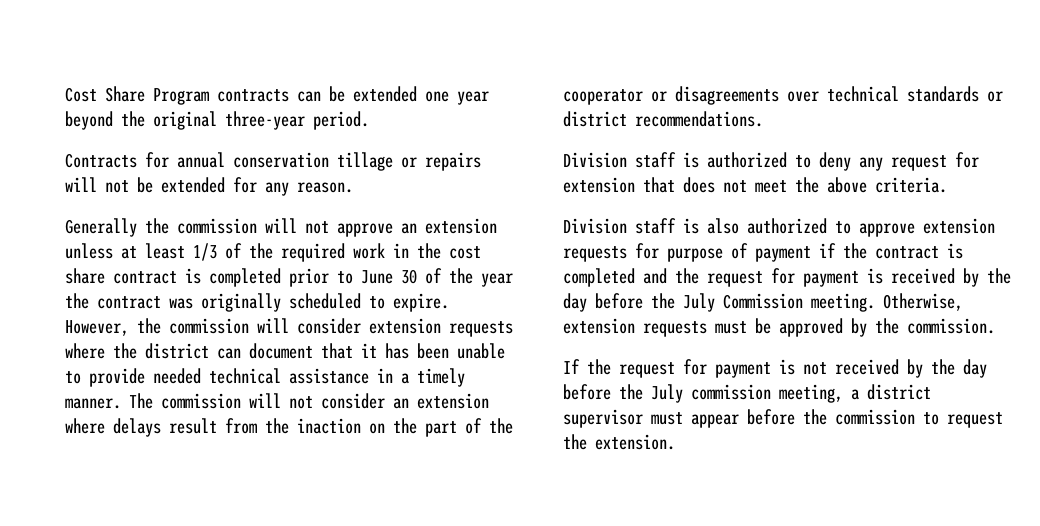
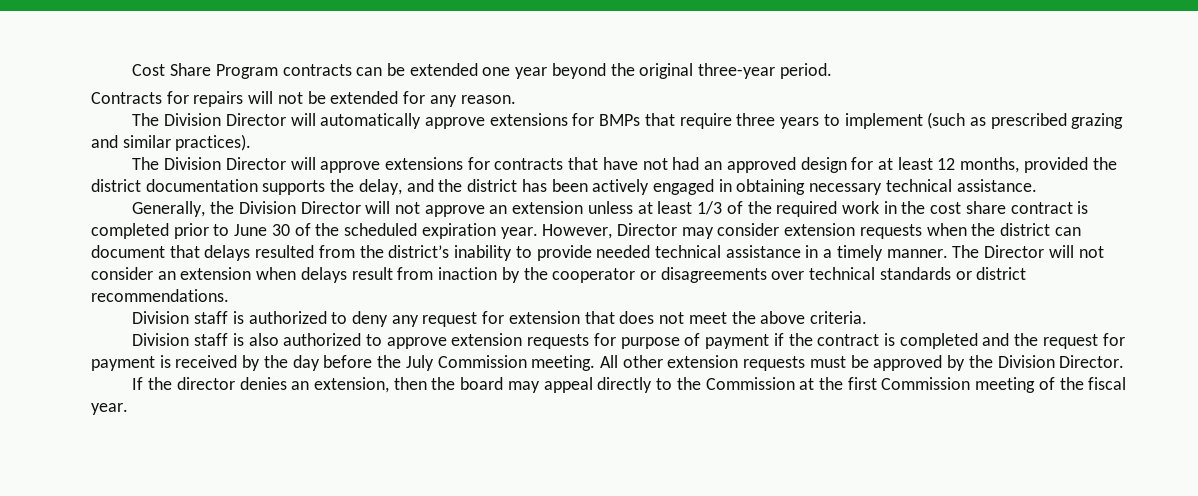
- Contracts for annual conservation tillage or repairs will not be extended for any reason.
+ Contracts for repairs will not be extended for any reason.
- Generally the commission will not approve an extension unless at least 1/3 of the required work in the cost share contract is completed prior to June 30 of the year the contract was originally scheduled to expire. However, the commission will consider extension requests where the district can document that it has been unable to provide needed technical assistance in a timely manner.
+ The Division Director will automatically approve extensions for BMPs that require three years to implement (such as prescribed grazing and similar practices).
+ The Division Director will approve extensions for contracts that have not had an approved design for at least 12 months, provided the district documentation supports the delay, and the district has been actively engaged in obtaining necessary technical assistance.
+ Generally, the Division Director will not approve an extension unless at least 1/3 of the required work in the cost share contract is completed prior to June 30 of the scheduled expiration year. However, Director may consider extension requests when the district can document that delays resulted from the district’s inability to provide needed technical assistance in a timely manner.
- The commission will not consider an extension where delays result from the inaction on the part of the cooperator or disagreements over technical standards or district recommendations.
+ The Director will not consider an extension when delays result from inaction by the cooperator or disagreements over technical standards or district recommendations.
- Otherwise, extension requests must be approved by the commission.
+ All other extension requests must be approved by the Division Director.
- If the request for payment is not received by the day before the July commission meeting, a district supervisor must appear before the commission to request the extension.
+ If the director denies an extension, then the board may appeal directly to the Commission at the first Commission meeting of the fiscal year.

